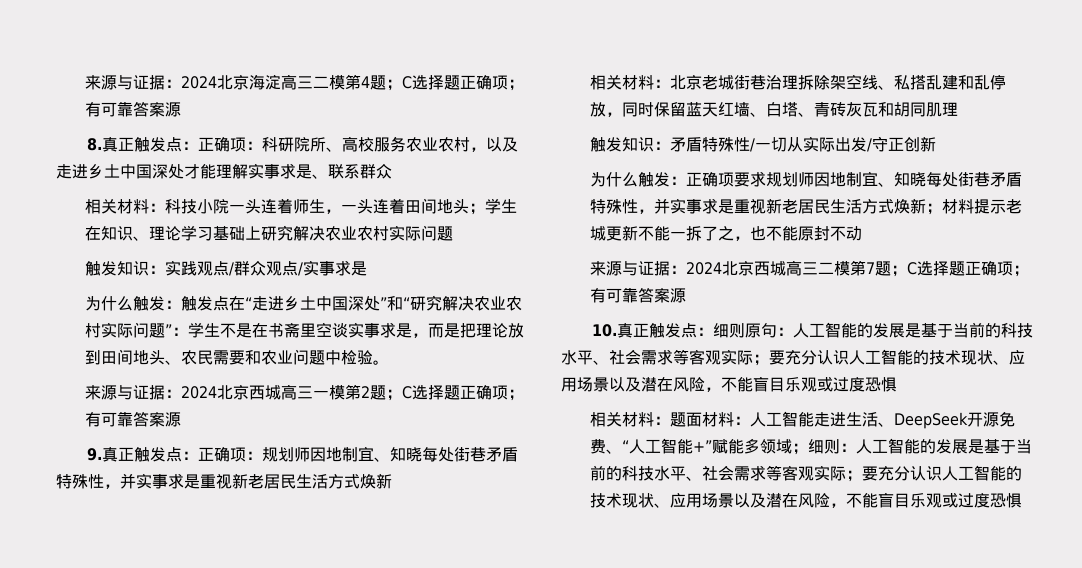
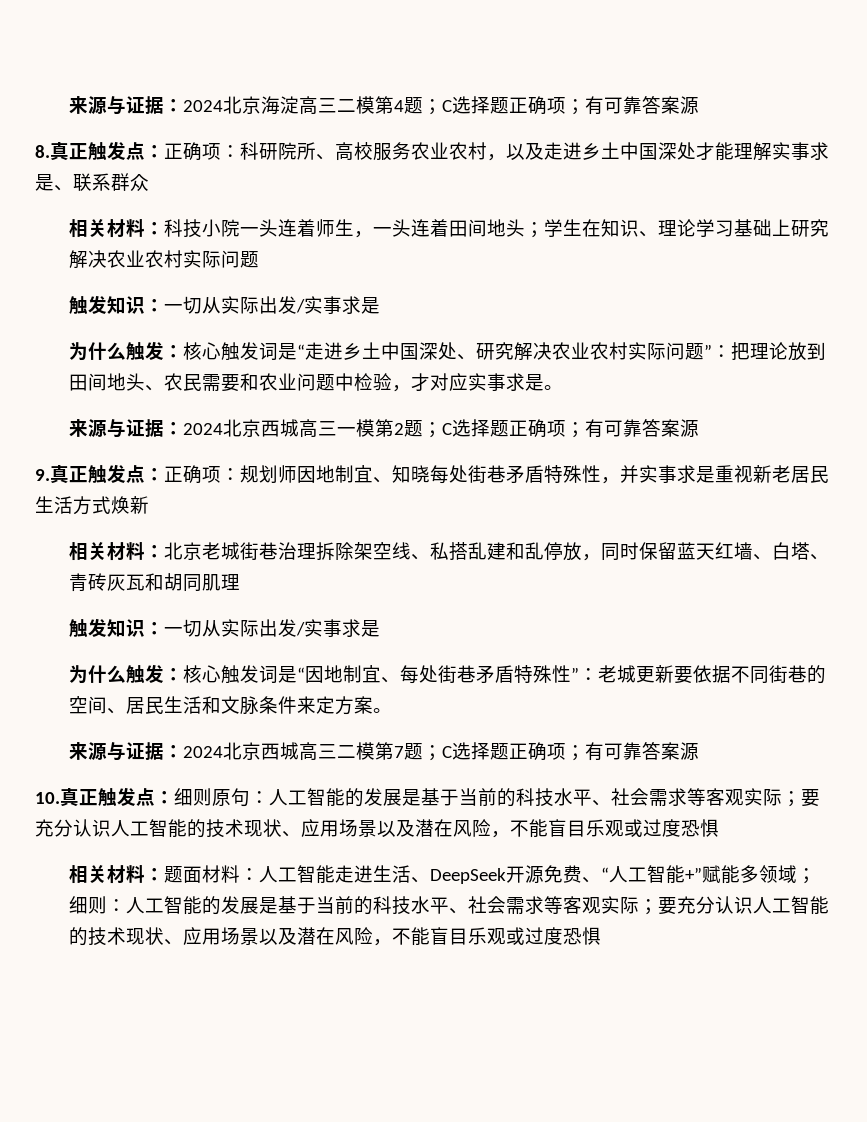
  相关材料：科技小院一头连着师生，一头连着田间地头；学生在知识、理论学习基础上研究解决农业农村实际问题
- 触发知识：实践观点/群众观点/实事求是
- 为什么触发：触发点在“走进乡土中国深处”和“研究解决农业农村实际问题”：学生不是在书斋里空谈实事求是，而是把理论放到田间地头、农民需要和农业问题中检验。
+ 触发知识：一切从实际出发/实事求是
+ 为什么触发：核心触发词是“走进乡土中国深处、研究解决农业农村实际问题”：把理论放到田间地头、农民需要和农业问题中检验，才对应实事求是。
  相关材料：北京老城街巷治理拆除架空线、私搭乱建和乱停放，同时保留蓝天红墙、白塔、青砖灰瓦和胡同肌理
- 触发知识：矛盾特殊性/一切从实际出发/守正创新
- 为什么触发：正确项要求规划师因地制宜、知晓每处街巷矛盾特殊性，并实事求是重视新老居民生活方式焕新；材料提示老城更新不能一拆了之，也不能原封不动
+ 触发知识：一切从实际出发/实事求是
+ 为什么触发：核心触发词是“因地制宜、每处街巷矛盾特殊性”：老城更新要依据不同街巷的空间、居民生活和文脉条件来定方案。

